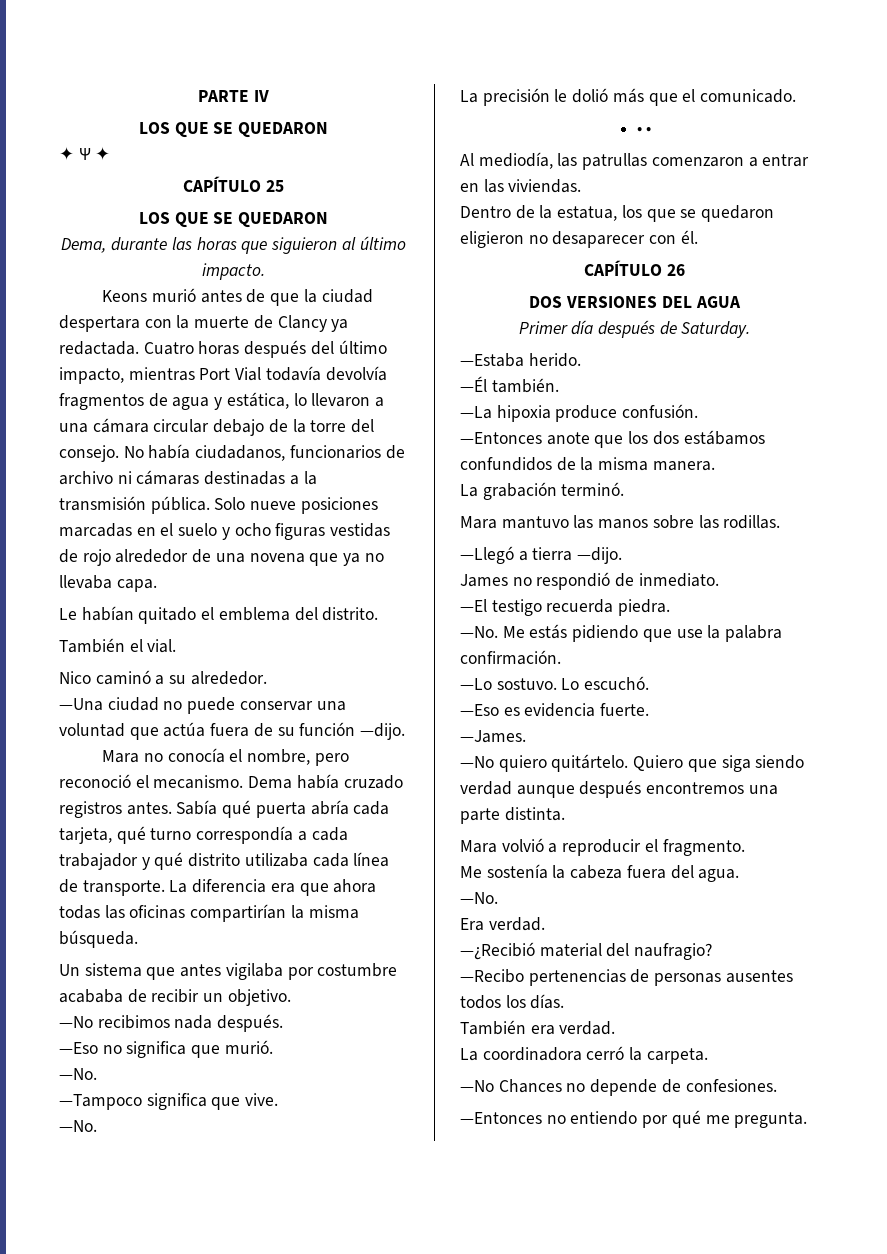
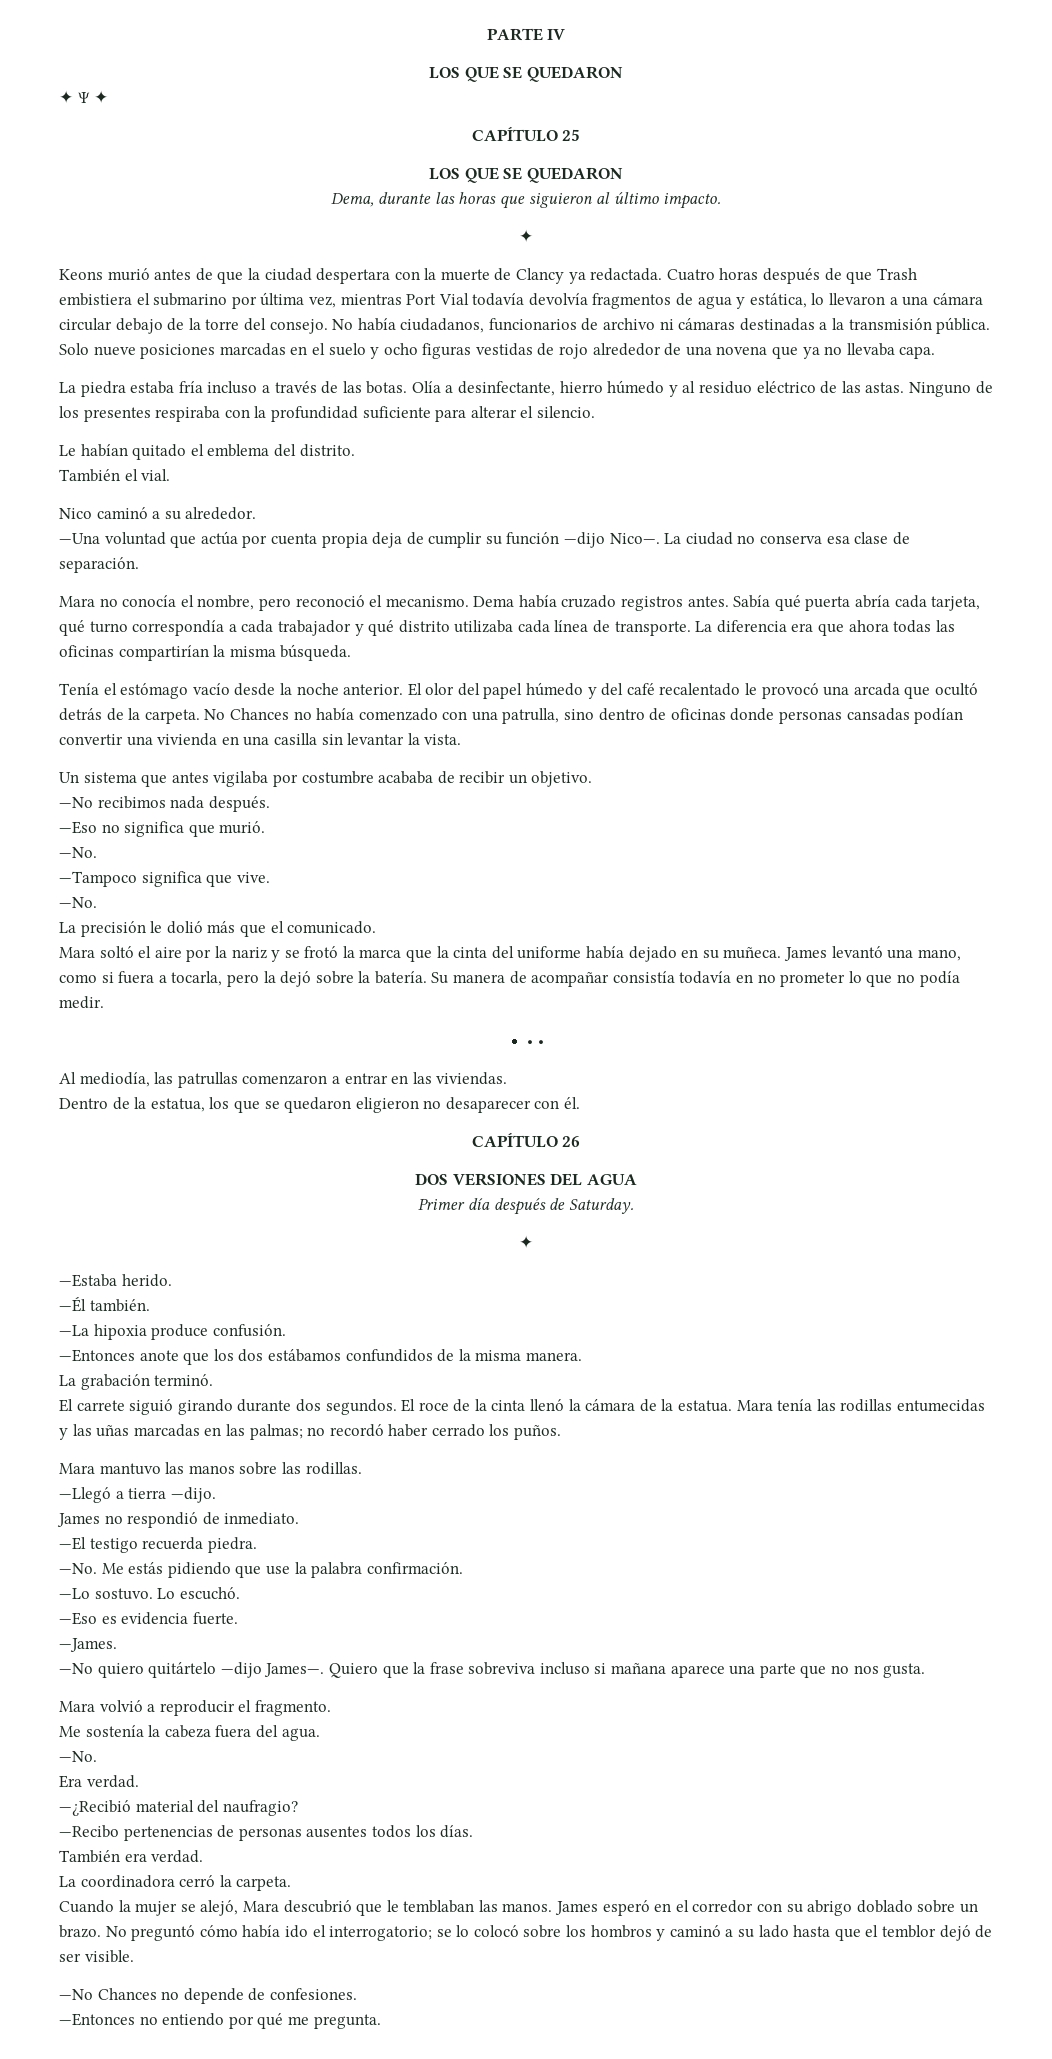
  Dema, durante las horas que siguieron al último impacto.
+ ✦
- Cuatro horas después del último impacto, mientras Port Vial todavía devolvía fragmentos de agua y estática, lo llevaron a una cámara circular debajo de la torre del consejo.
+ Cuatro horas después de que Trash embistiera el submarino por última vez, mientras Port Vial todavía devolvía fragmentos de agua y estática, lo llevaron a una cámara circular debajo de la torre del consejo.
+ La piedra estaba fría incluso a través de las botas. Olía a desinfectante, hierro húmedo y al residuo eléctrico de las astas. Ninguno de los presentes respiraba con la profundidad suficiente para alterar el silencio.
- —Una ciudad no puede conservar una voluntad que actúa fuera de su función —dijo.
+ —Una voluntad que actúa por cuenta propia deja de cumplir su función —dijo Nico—. La ciudad no conserva esa clase de separación.
+ Tenía el estómago vacío desde la noche anterior. El olor del papel húmedo y del café recalentado le provocó una arcada que ocultó detrás de la carpeta. No Chances no había comenzado con una patrulla, sino dentro de oficinas donde personas cansadas podían convertir una vivienda en una casilla sin levantar la vista.
+ Mara soltó el aire por la nariz y se frotó la marca que la cinta del uniforme había dejado en su muñeca. James levantó una mano, como si fuera a tocarla, pero la dejó sobre la batería. Su manera de acompañar consistía todavía en no prometer lo que no podía medir.
  Primer día después de Saturday.
+ ✦
+ El carrete siguió girando durante dos segundos. El roce de la cinta llenó la cámara de la estatua. Mara tenía las rodillas entumecidas y las uñas marcadas en las palmas; no recordó haber cerrado los puños.
- —No quiero quitártelo. Quiero que siga siendo verdad aunque después encontremos una parte distinta.
+ —No quiero quitártelo —dijo James—. Quiero que la frase sobreviva incluso si mañana aparece una parte que no nos gusta.
+ Cuando la mujer se alejó, Mara descubrió que le temblaban las manos. James esperó en el corredor con su abrigo doblado sobre un brazo. No preguntó cómo había ido el interrogatorio; se lo colocó sobre los hombros y caminó a su lado hasta que el temblor dejó de ser visible.

